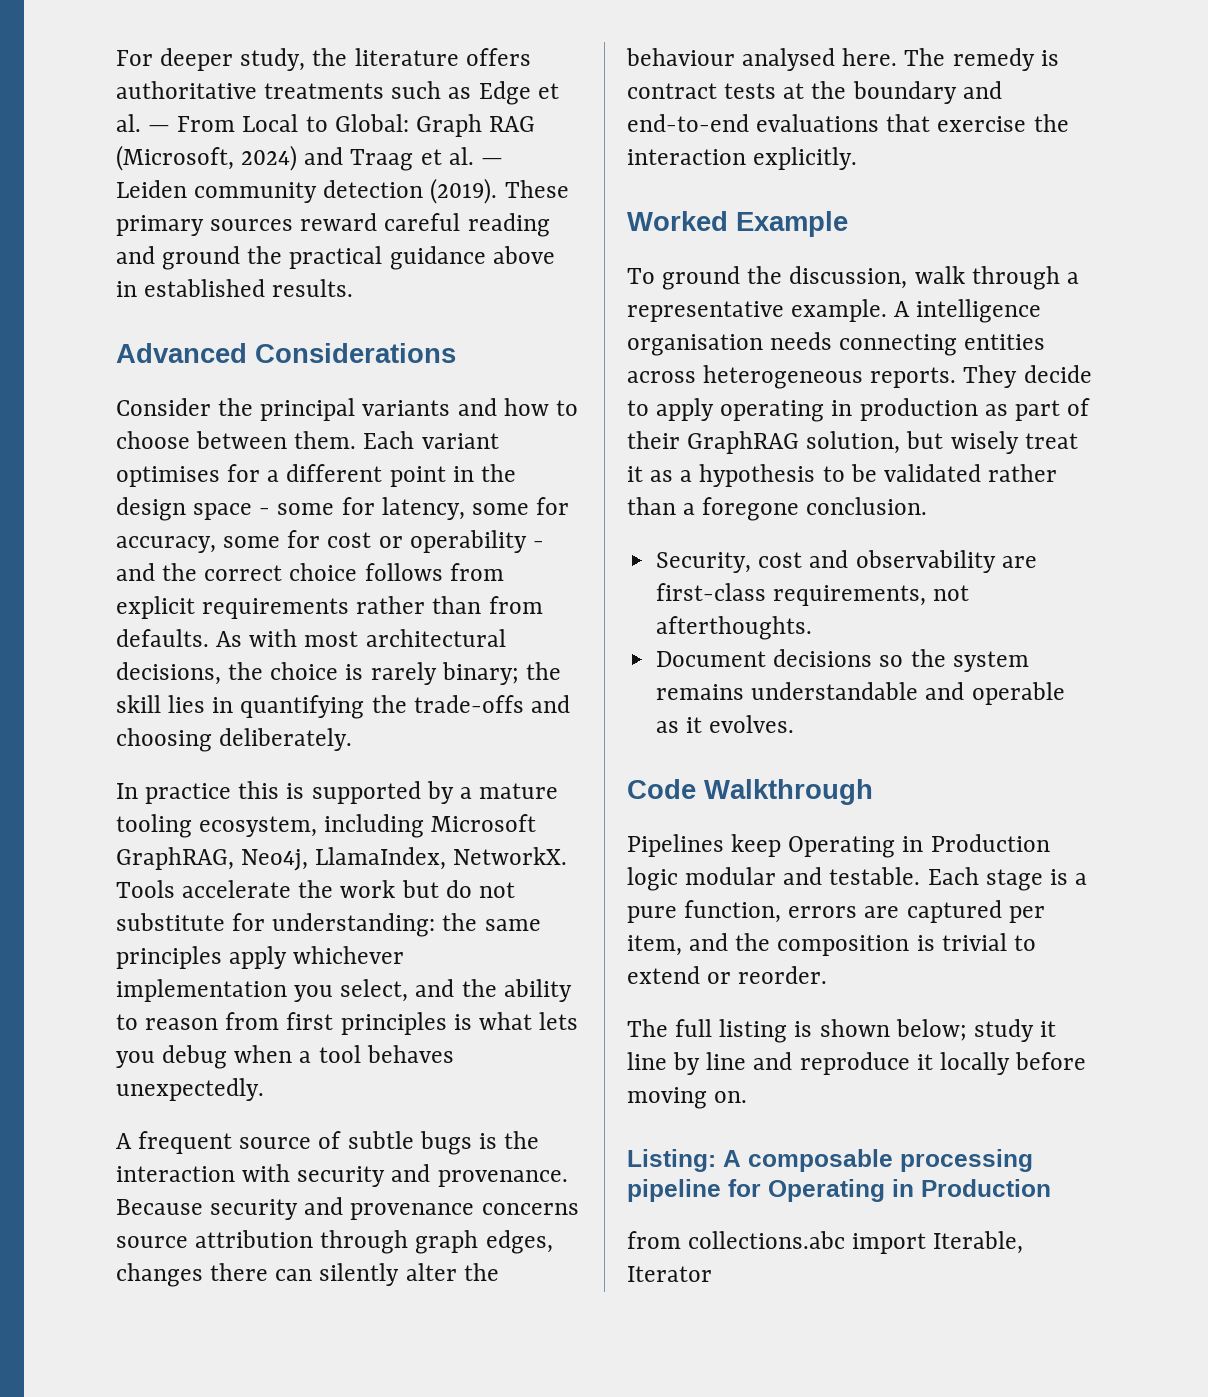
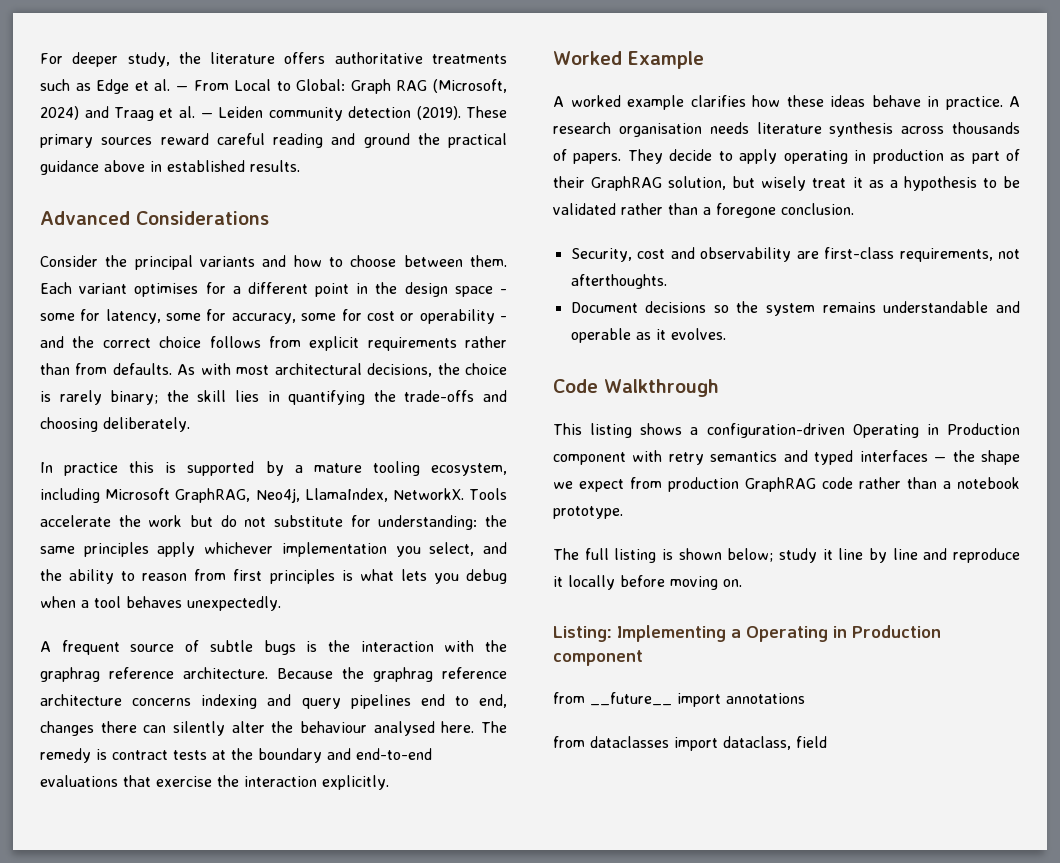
- A frequent source of subtle bugs is the interaction with security and provenance. Because security and provenance concerns source attribution through graph edges, changes there can silently alter the behaviour analysed here.
+ A frequent source of subtle bugs is the interaction with the graphrag reference architecture. Because the graphrag reference architecture concerns indexing and query pipelines end to end, changes there can silently alter the behaviour analysed here.
- To ground the discussion, walk through a representative example. A intelligence organisation needs connecting entities across heterogeneous reports.
+ A worked example clarifies how these ideas behave in practice. A research organisation needs literature synthesis across thousands of papers.
- Pipelines keep Operating in Production logic modular and testable. Each stage is a pure function, errors are captured per item, and the composition is trivial to extend or reorder.
+ This listing shows a configuration-driven Operating in Production component with retry semantics and typed interfaces — the shape we expect from production GraphRAG code rather than a notebook prototype.
- Listing: A composable processing pipeline for Operating in Production
- from collections.abc import Iterable, Iterator
+ Listing: Implementing a Operating in Production component
+ from __future__ import annotations
+ from dataclasses import dataclass, field

